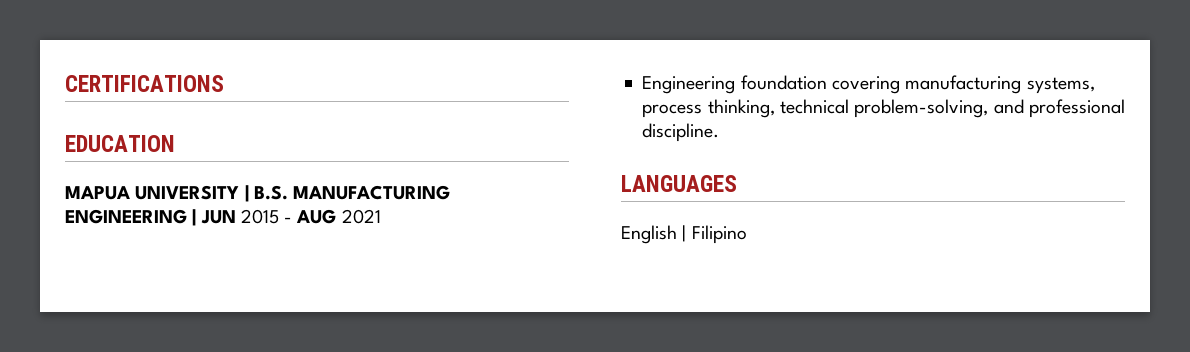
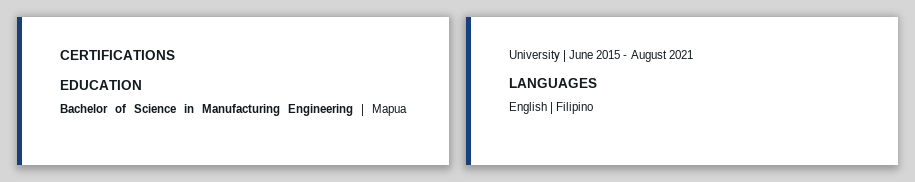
- MAPUA UNIVERSITY | B.S. MANUFACTURING ENGINEERING | JUN 2015 - AUG 2021
+ Bachelor of Science in Manufacturing Engineering | Mapua University | June 2015 - August 2021
- Engineering foundation covering manufacturing systems, process thinking, technical problem-solving, and professional discipline.

